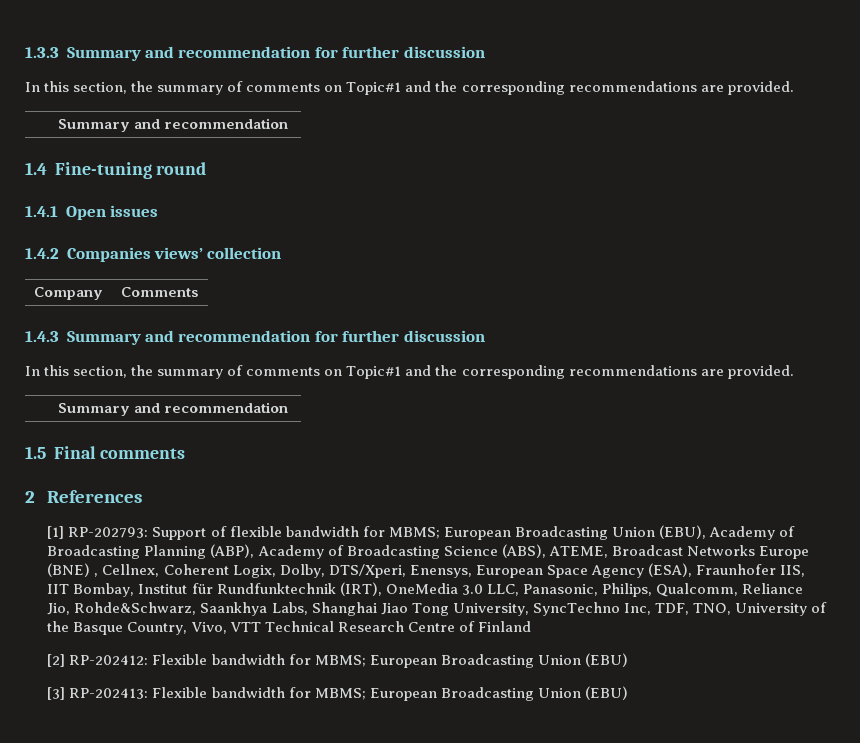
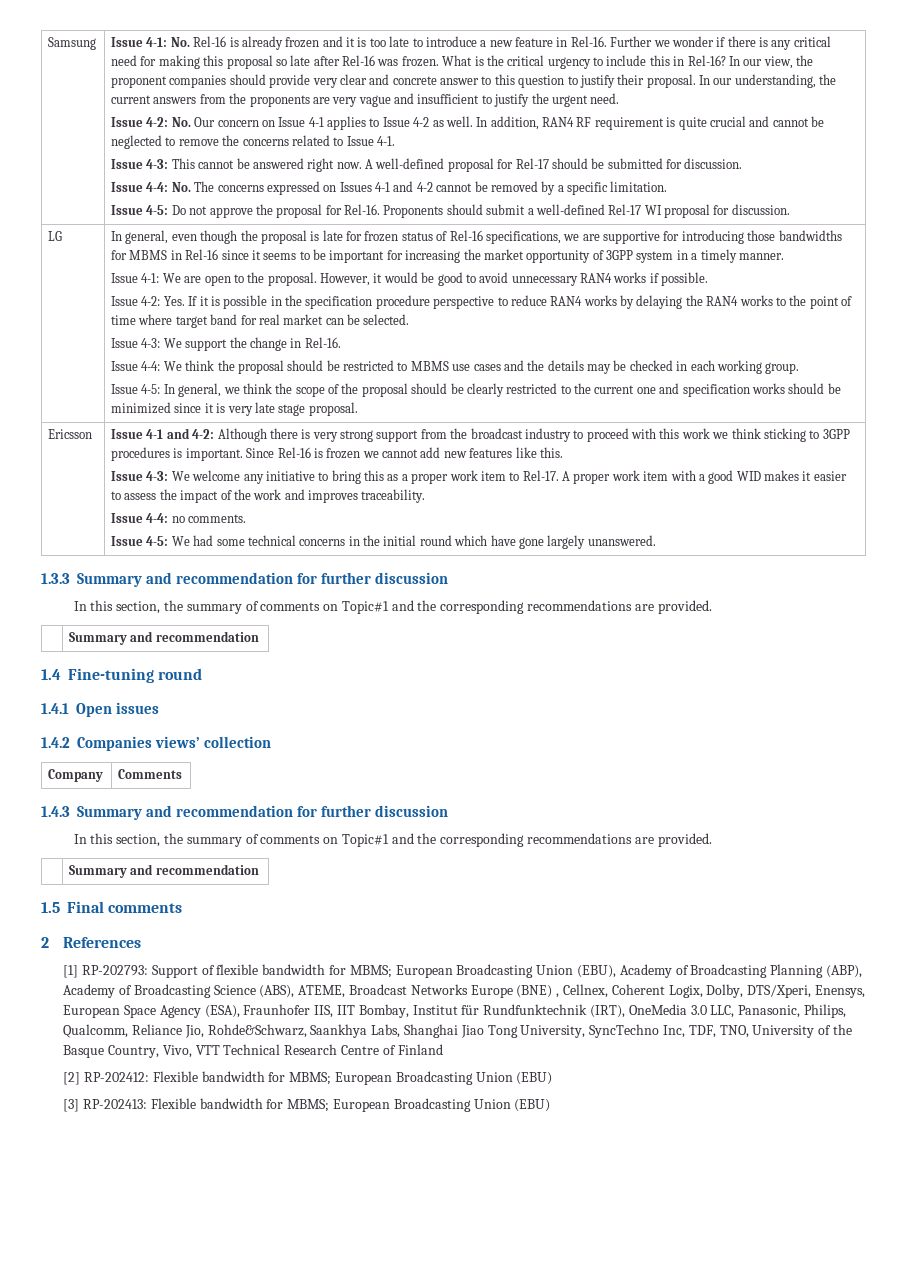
+ Samsung | Issue 4-1: No. Rel-16 is already frozen and it is too late to introduce a new feature in Rel-16. Further we wonder if there is any critical need for making this proposal so late after Rel-16 was frozen. What is the critical urgency to include this in Rel-16? In our view, the proponent companies should provide very clear and concrete answer to this question to justify their proposal. In our understanding, the current answers from the proponents are very vague and insufficient to justify the urgent need.
+ Issue 4-2: No. Our concern on Issue 4-1 applies to Issue 4-2 as well. In addition, RAN4 RF requirement is quite crucial and cannot be neglected to remove the concerns related to Issue 4-1.
+ Issue 4-3: This cannot be answered right now. A well-defined proposal for Rel-17 should be submitted for discussion.
+ Issue 4-4: No. The concerns expressed on Issues 4-1 and 4-2 cannot be removed by a specific limitation.
+ Issue 4-5: Do not approve the proposal for Rel-16. Proponents should submit a well-defined Rel-17 WI proposal for discussion.
+ LG | In general, even though the proposal is late for frozen status of Rel-16 specifications, we are supportive for introducing those bandwidths for MBMS in Rel-16 since it seems to be important for increasing the market opportunity of 3GPP system in a timely manner.
+ Issue 4-1: We are open to the proposal. However, it would be good to avoid unnecessary RAN4 works if possible.
+ Issue 4-2: Yes. If it is possible in the specification procedure perspective to reduce RAN4 works by delaying the RAN4 works to the point of time where target band for real market can be selected.
+ Issue 4-3: We support the change in Rel-16.
+ Issue 4-4: We think the proposal should be restricted to MBMS use cases and the details may be checked in each working group.
+ Issue 4-5: In general, we think the scope of the proposal should be clearly restricted to the current one and specification works should be minimized since it is very late stage proposal.
+ Ericsson | Issue 4-1 and 4-2: Although there is very strong support from the broadcast industry to proceed with this work we think sticking to 3GPP procedures is important. Since Rel-16 is frozen we cannot add new features like this.
+ Issue 4-3: We welcome any initiative to bring this as a proper work item to Rel-17. A proper work item with a good WID makes it easier to assess the impact of the work and improves traceability.
+ Issue 4-4: no comments.
+ Issue 4-5: We had some technical concerns in the initial round which have gone largely unanswered.

